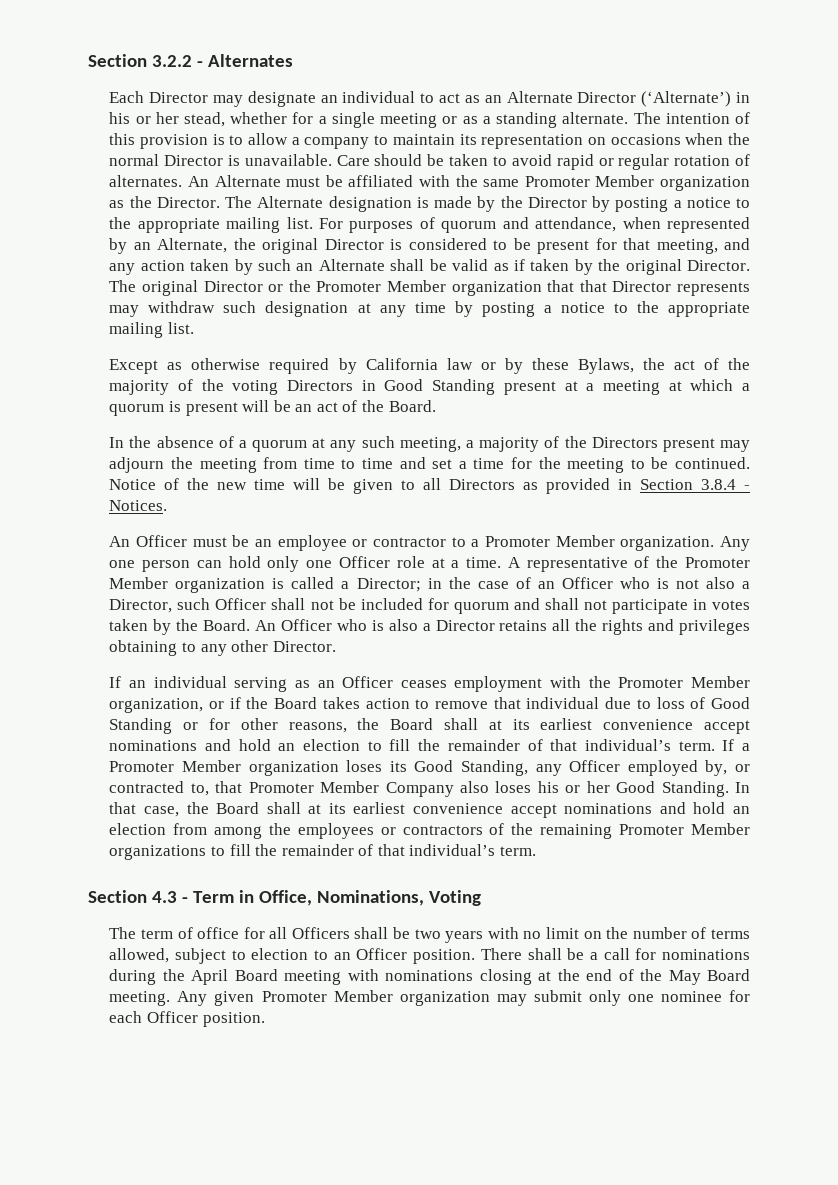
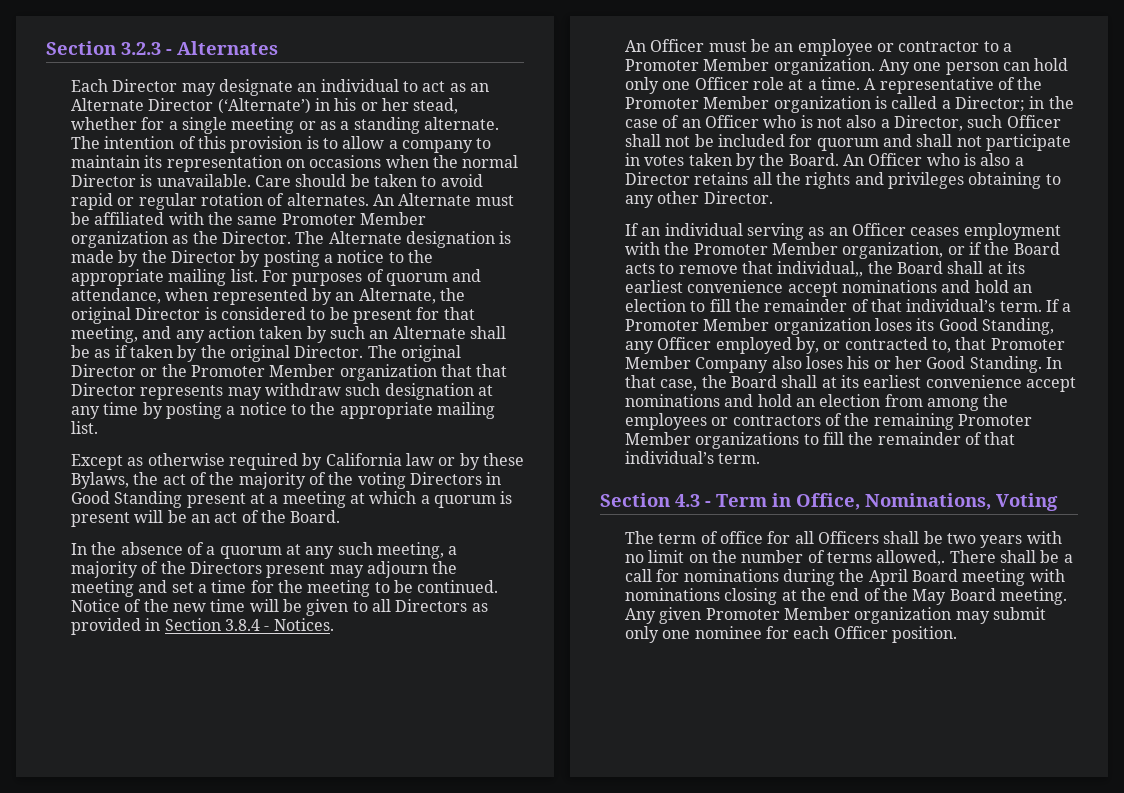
- Section 3.2.2 - Alternates
+ Section 3.2.3 - Alternates
- For purposes of quorum and attendance, when represented by an Alternate, the original Director is considered to be present for that meeting, and any action taken by such an Alternate shall be valid as if taken by the original Director.
+ For purposes of quorum and attendance, when represented by an Alternate, the original Director is considered to be present for that meeting, and any action taken by such an Alternate shall be as if taken by the original Director.
- In the absence of a quorum at any such meeting, a majority of the Directors present may adjourn the meeting from time to time and set a time for the meeting to be continued.
+ In the absence of a quorum at any such meeting, a majority of the Directors present may adjourn the meeting and set a time for the meeting to be continued.
- If an individual serving as an Officer ceases employment with the Promoter Member organization, or if the Board takes action to remove that individual due to loss of Good Standing or for other reasons, the Board shall at its earliest convenience accept nominations and hold an election to fill the remainder of that individual’s term.
+ If an individual serving as an Officer ceases employment with the Promoter Member organization, or if the Board acts to remove that individual,, the Board shall at its earliest convenience accept nominations and hold an election to fill the remainder of that individual’s term.
- The term of office for all Officers shall be two years with no limit on the number of terms allowed, subject to election to an Officer position.
+ The term of office for all Officers shall be two years with no limit on the number of terms allowed,.

